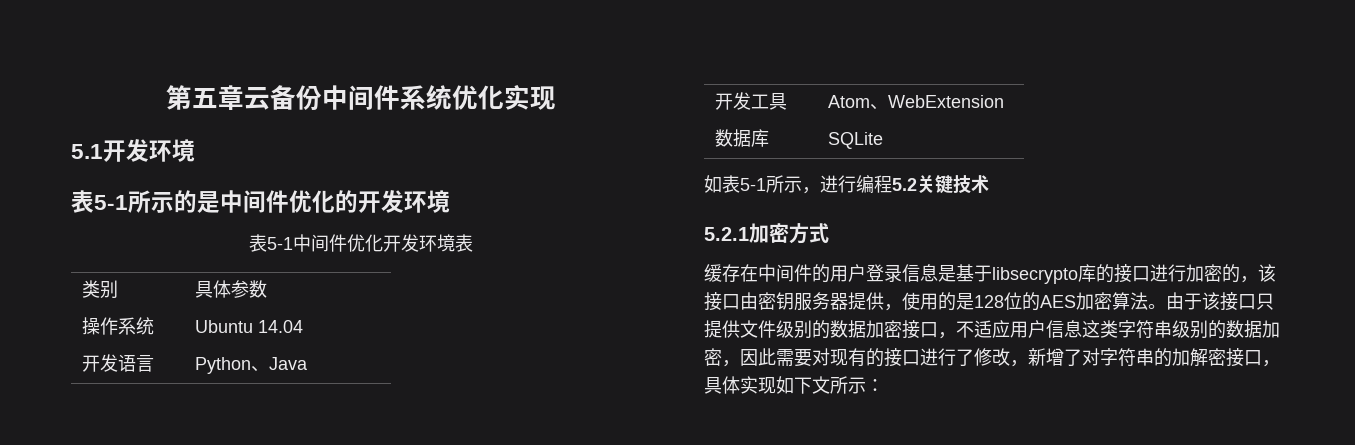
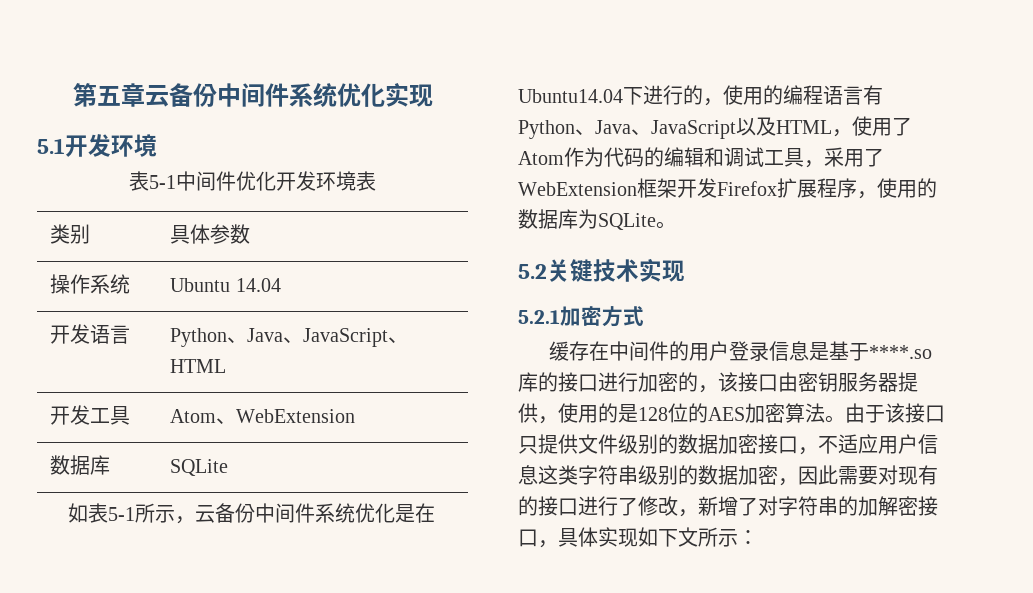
- 表5-1所示的是中间件优化的开发环境
- 开发语言 | Python、Java
+ 开发语言 | Python、Java、JavaScript、HTML
- 如表5-1所示，进行编程5.2关键技术
+ 如表5-1所示，云备份中间件系统优化是在Ubuntu14.04下进行的，使用的编程语言有Python、Java、JavaScript以及HTML，使用了Atom作为代码的编辑和调试工具，采用了WebExtension框架开发Firefox扩展程序，使用的数据库为SQLite。
+ 5.2关键技术实现
- 缓存在中间件的用户登录信息是基于libsecrypto库的接口进行加密的，该接口由密钥服务器提供，使用的是128位的AES加密算法。
+ 缓存在中间件的用户登录信息是基于****.so库的接口进行加密的，该接口由密钥服务器提供，使用的是128位的AES加密算法。

